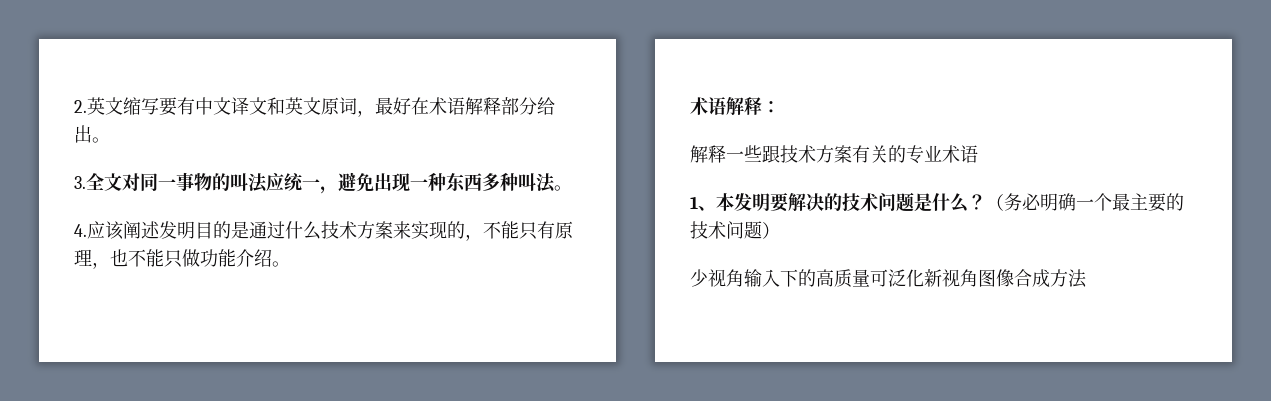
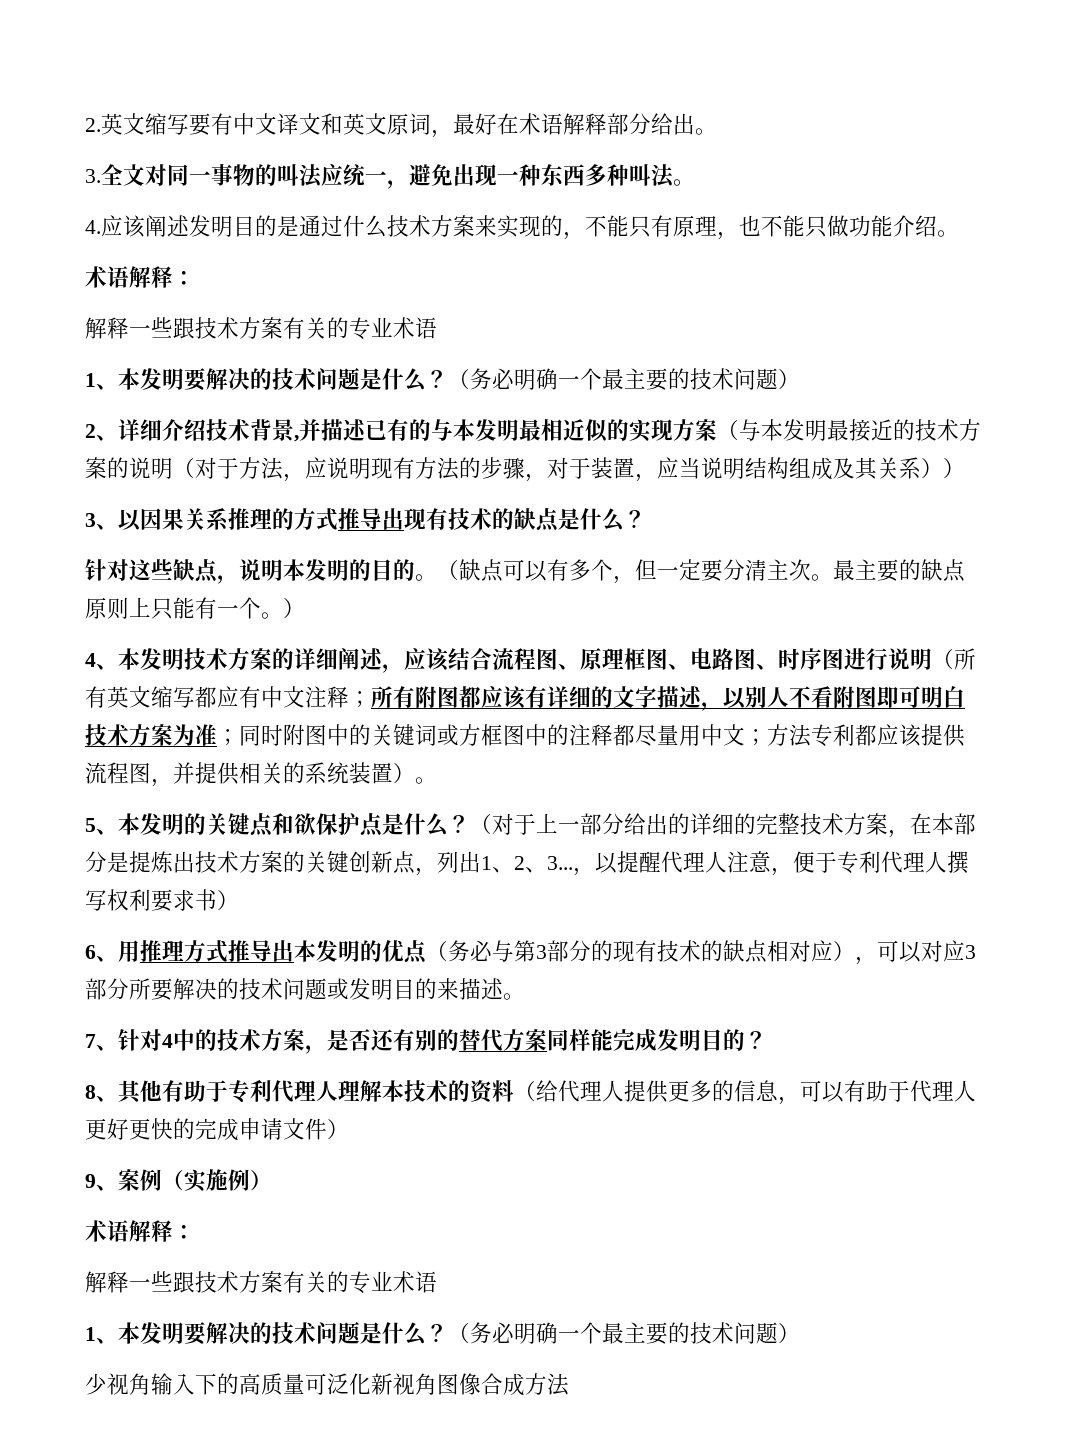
+ 2、详细介绍技术背景,并描述已有的与本发明最相近似的实现方案（与本发明最接近的技术方案的说明（对于方法，应说明现有方法的步骤，对于装置，应当说明结构组成及其关系））
+ 3、以因果关系推理的方式推导出现有技术的缺点是什么？
+ 针对这些缺点，说明本发明的目的。（缺点可以有多个，但一定要分清主次。最主要的缺点原则上只能有一个。）
+ 4、本发明技术方案的详细阐述，应该结合流程图、原理框图、电路图、时序图进行说明（所有英文缩写都应有中文注释；所有附图都应该有详细的文字描述，以别人不看附图即可明白技术方案为准；同时附图中的关键词或方框图中的注释都尽量用中文；方法专利都应该提供流程图，并提供相关的系统装置）。
+ 5、本发明的关键点和欲保护点是什么？（对于上一部分给出的详细的完整技术方案，在本部分是提炼出技术方案的关键创新点，列出1、2、3...，以提醒代理人注意，便于专利代理人撰写权利要求书）
+ 6、用推理方式推导出本发明的优点（务必与第3部分的现有技术的缺点相对应），可以对应3部分所要解决的技术问题或发明目的来描述。
+ 7、针对4中的技术方案，是否还有别的替代方案同样能完成发明目的？
+ 8、其他有助于专利代理人理解本技术的资料（给代理人提供更多的信息，可以有助于代理人更好更快的完成申请文件）
+ 9、案例（实施例）
+ 术语解释：
+ 解释一些跟技术方案有关的专业术语
+ 1、本发明要解决的技术问题是什么？（务必明确一个最主要的技术问题）

